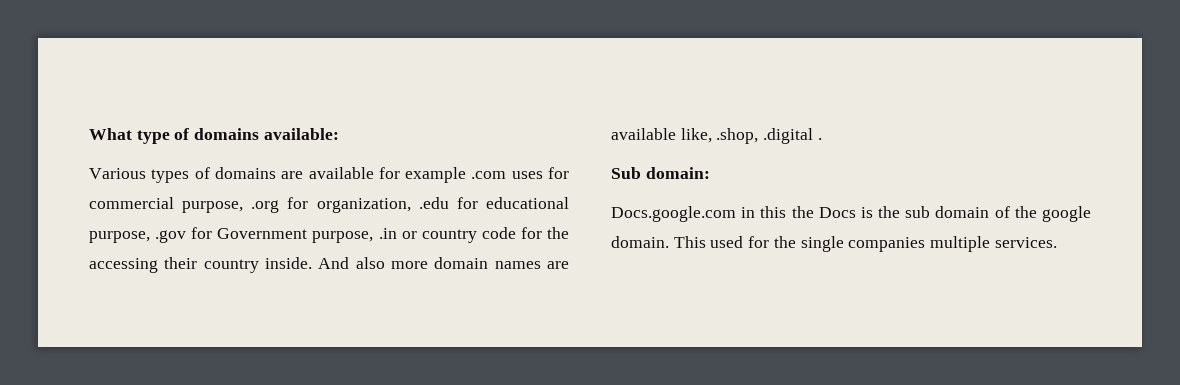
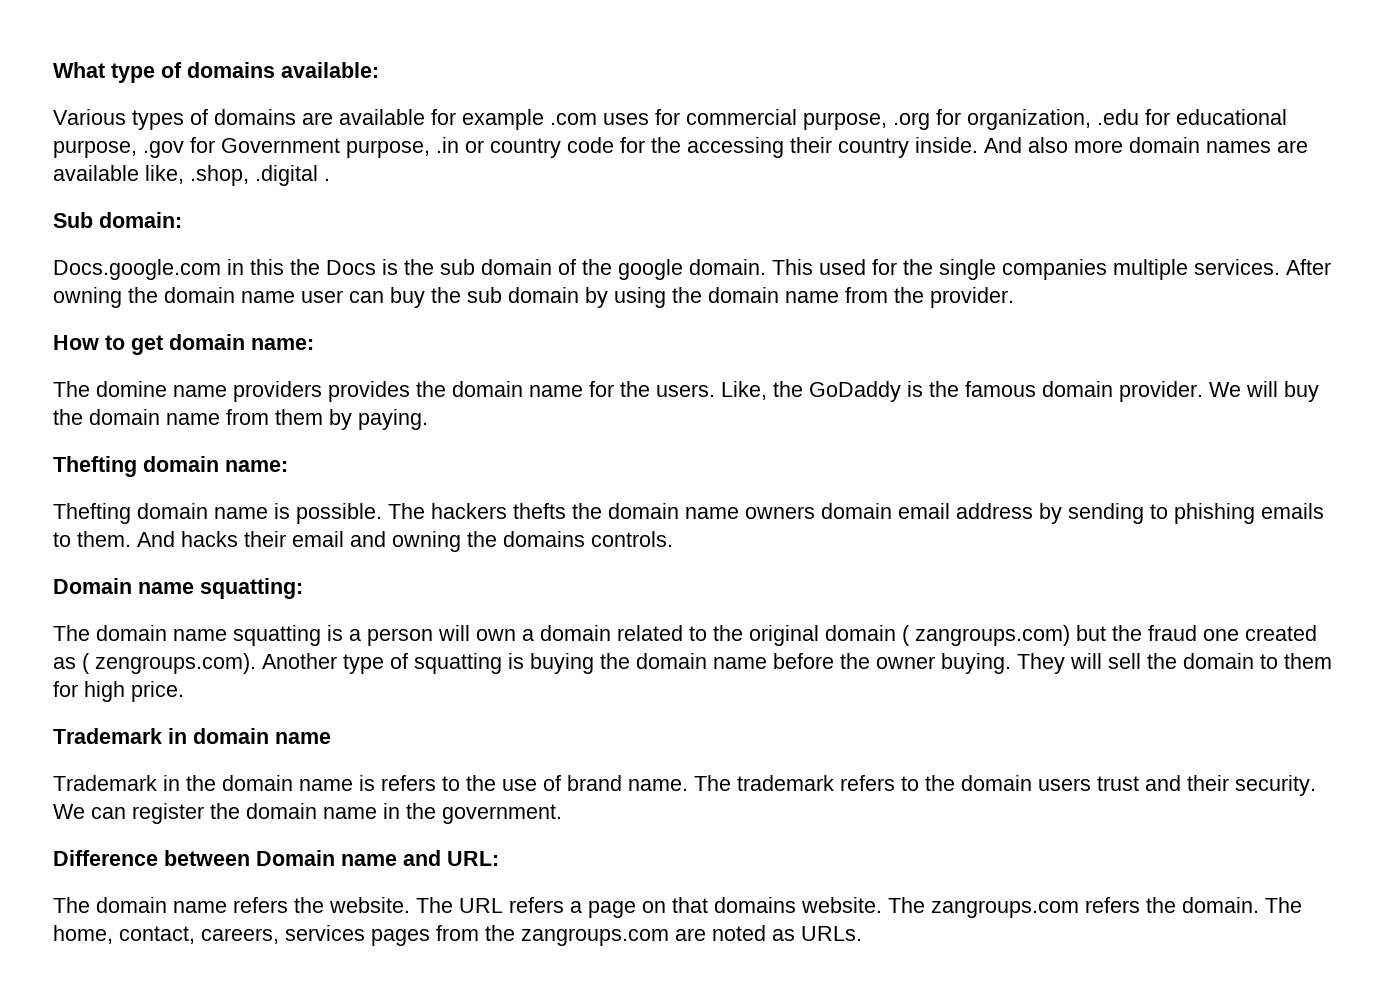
+ After owning the domain name user can buy the sub domain by using the domain name from the provider.
+ How to get domain name:
+ The domine name providers provides the domain name for the users. Like, the GoDaddy is the famous domain provider. We will buy the domain name from them by paying.
+ Thefting domain name:
+ Thefting domain name is possible. The hackers thefts the domain name owners domain email address by sending to phishing emails to them. And hacks their email and owning the domains controls.
+ Domain name squatting:
+ The domain name squatting is a person will own a domain related to the original domain ( zangroups.com) but the fraud one created as ( zengroups.com). Another type of squatting is buying the domain name before the owner buying. They will sell the domain to them for high price.
+ Trademark in domain name
+ Trademark in the domain name is refers to the use of brand name. The trademark refers to the domain users trust and their security. We can register the domain name in the government.
+ Difference between Domain name and URL:
+ The domain name refers the website. The URL refers a page on that domains website. The zangroups.com refers the domain. The home, contact, careers, services pages from the zangroups.com are noted as URLs.

